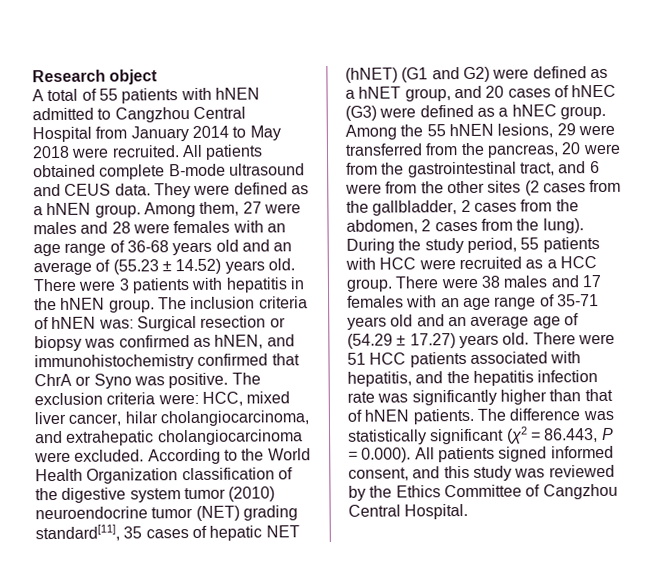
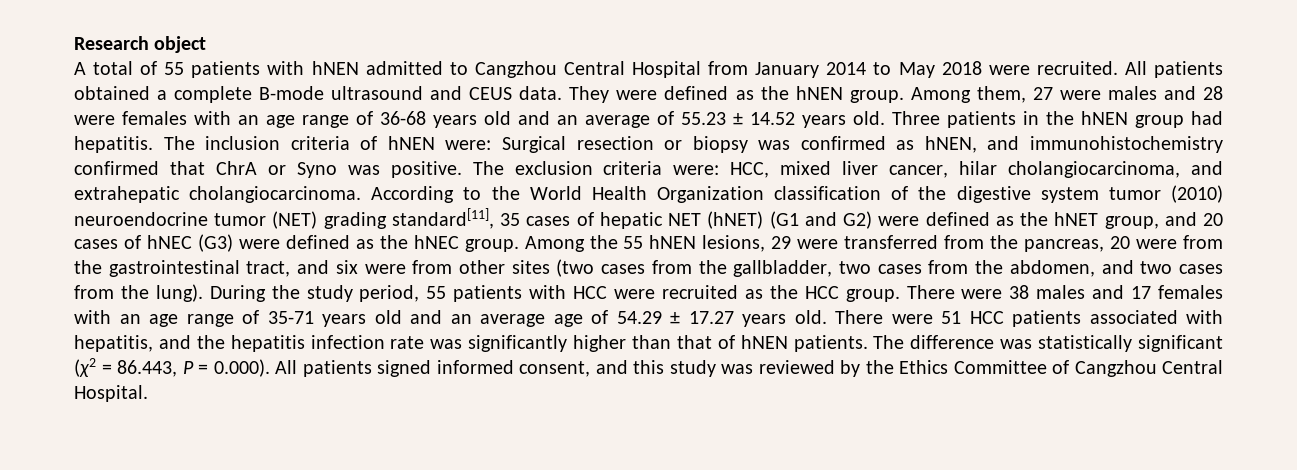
- All patients obtained complete B-mode ultrasound and CEUS data.
+ All patients obtained a complete B-mode ultrasound and CEUS data.
- They were defined as a hNEN group.
+ They were defined as the hNEN group.
- Among them, 27 were males and 28 were females with an age range of 36-68 years old and an average of (55.23 ± 14.52) years old. There were 3 patients with hepatitis in the hNEN group.
+ Among them, 27 were males and 28 were females with an age range of 36-68 years old and an average of 55.23 ± 14.52 years old. Three patients in the hNEN group had hepatitis.
- The inclusion criteria of hNEN was: Surgical resection or biopsy was confirmed as hNEN, and immunohistochemistry confirmed that ChrA or Syno was positive.
+ The inclusion criteria of hNEN were: Surgical resection or biopsy was confirmed as hNEN, and immunohistochemistry confirmed that ChrA or Syno was positive.
- The exclusion criteria were: HCC, mixed liver cancer, hilar cholangiocarcinoma, and extrahepatic cholangiocarcinoma were excluded.
+ The exclusion criteria were: HCC, mixed liver cancer, hilar cholangiocarcinoma, and extrahepatic cholangiocarcinoma.
- According to the World Health Organization classification of the digestive system tumor (2010) neuroendocrine tumor (NET) grading standard[11], 35 cases of hepatic NET (hNET) (G1 and G2) were defined as a hNET group, and 20 cases of hNEC (G3) were defined as a hNEC group.
+ According to the World Health Organization classification of the digestive system tumor (2010) neuroendocrine tumor (NET) grading standard[11], 35 cases of hepatic NET (hNET) (G1 and G2) were defined as the hNET group, and 20 cases of hNEC (G3) were defined as the hNEC group.
- Among the 55 hNEN lesions, 29 were transferred from the pancreas, 20 were from the gastrointestinal tract, and 6 were from the other sites (2 cases from the gallbladder, 2 cases from the abdomen, 2 cases from the lung).
+ Among the 55 hNEN lesions, 29 were transferred from the pancreas, 20 were from the gastrointestinal tract, and six were from other sites (two cases from the gallbladder, two cases from the abdomen, and two cases from the lung).
- During the study period, 55 patients with HCC were recruited as a HCC group.
+ During the study period, 55 patients with HCC were recruited as the HCC group.
- There were 38 males and 17 females with an age range of 35-71 years old and an average age of (54.29 ± 17.27) years old.
+ There were 38 males and 17 females with an age range of 35-71 years old and an average age of 54.29 ± 17.27 years old.

